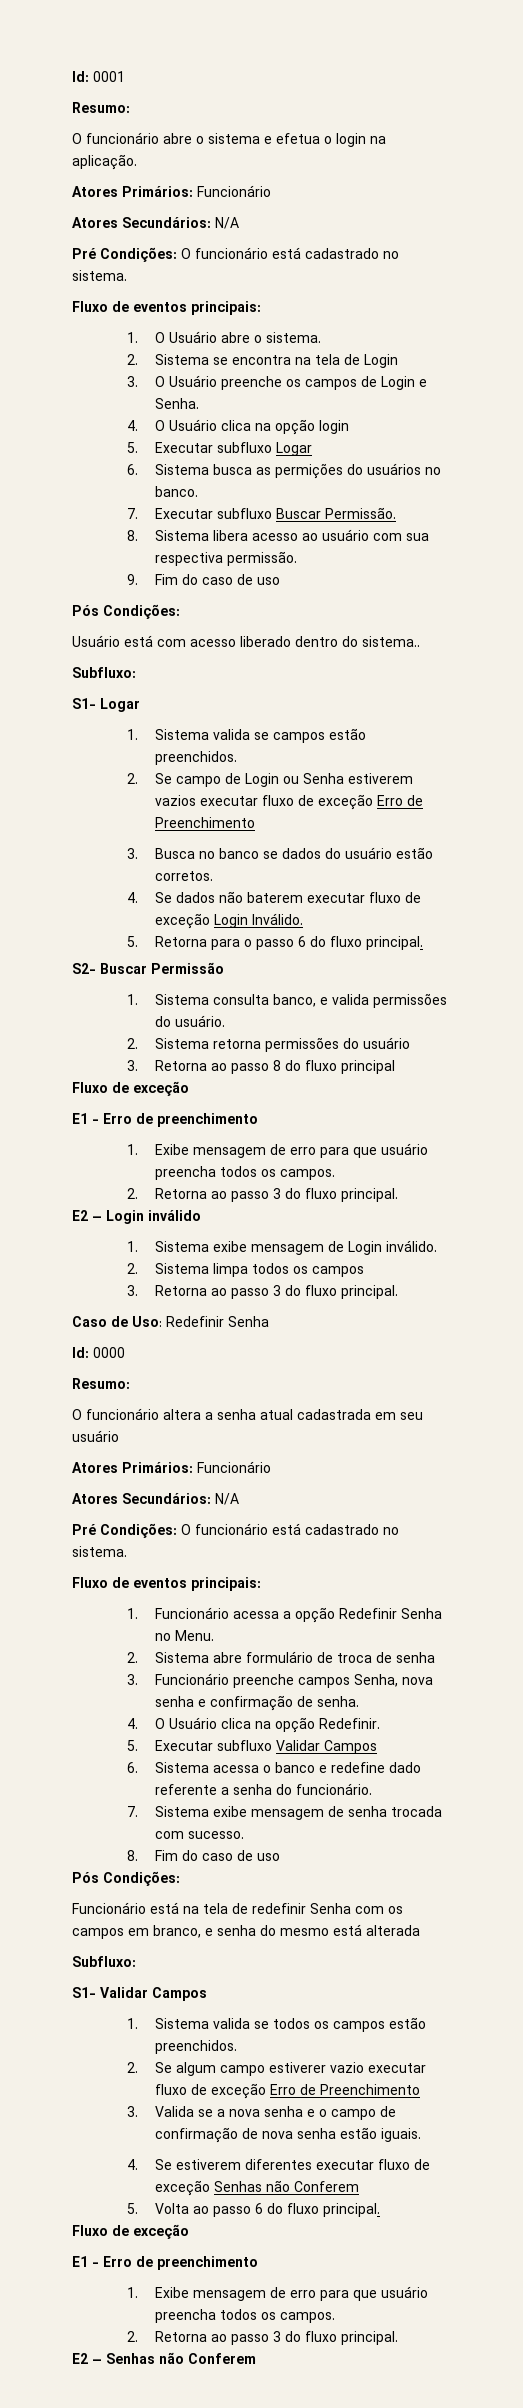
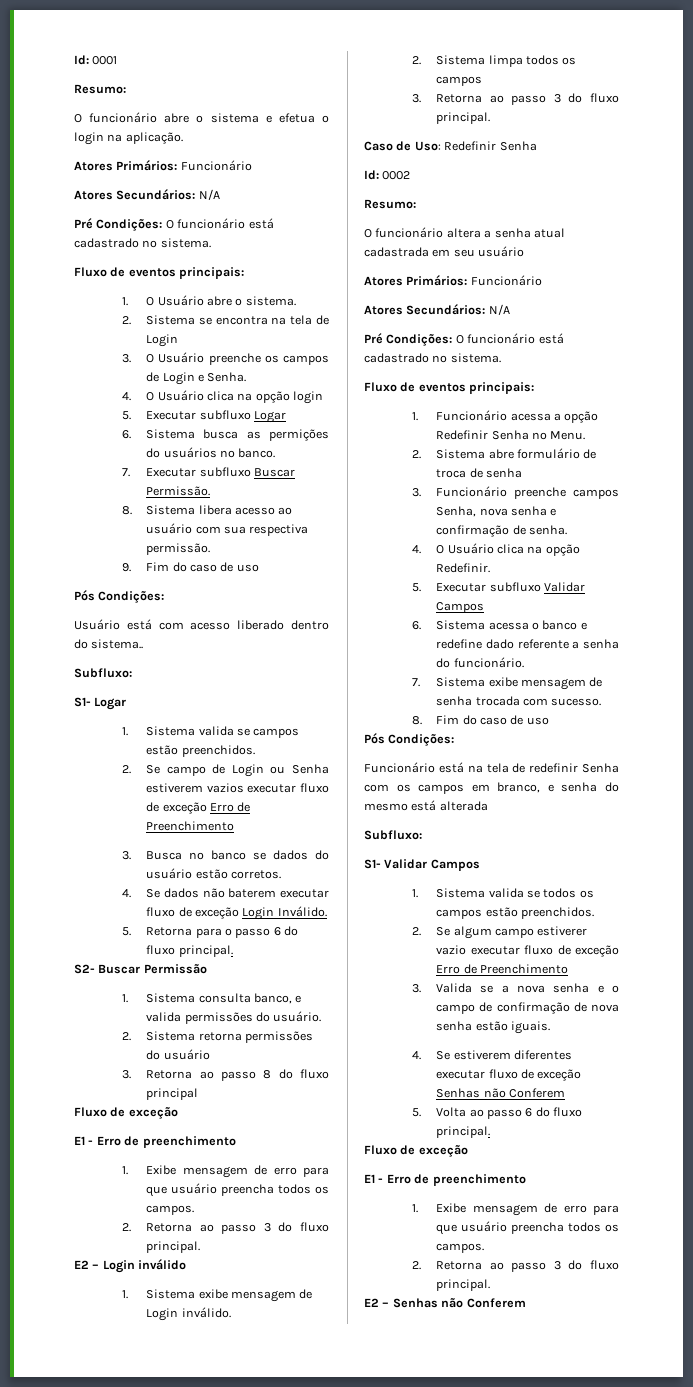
- Id: 0000
+ Id: 0002

